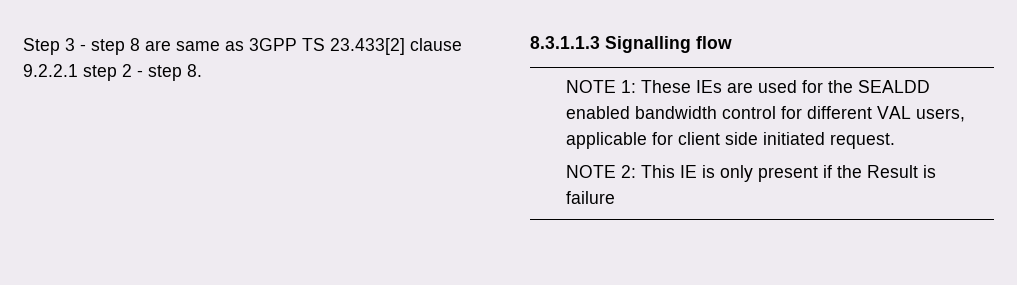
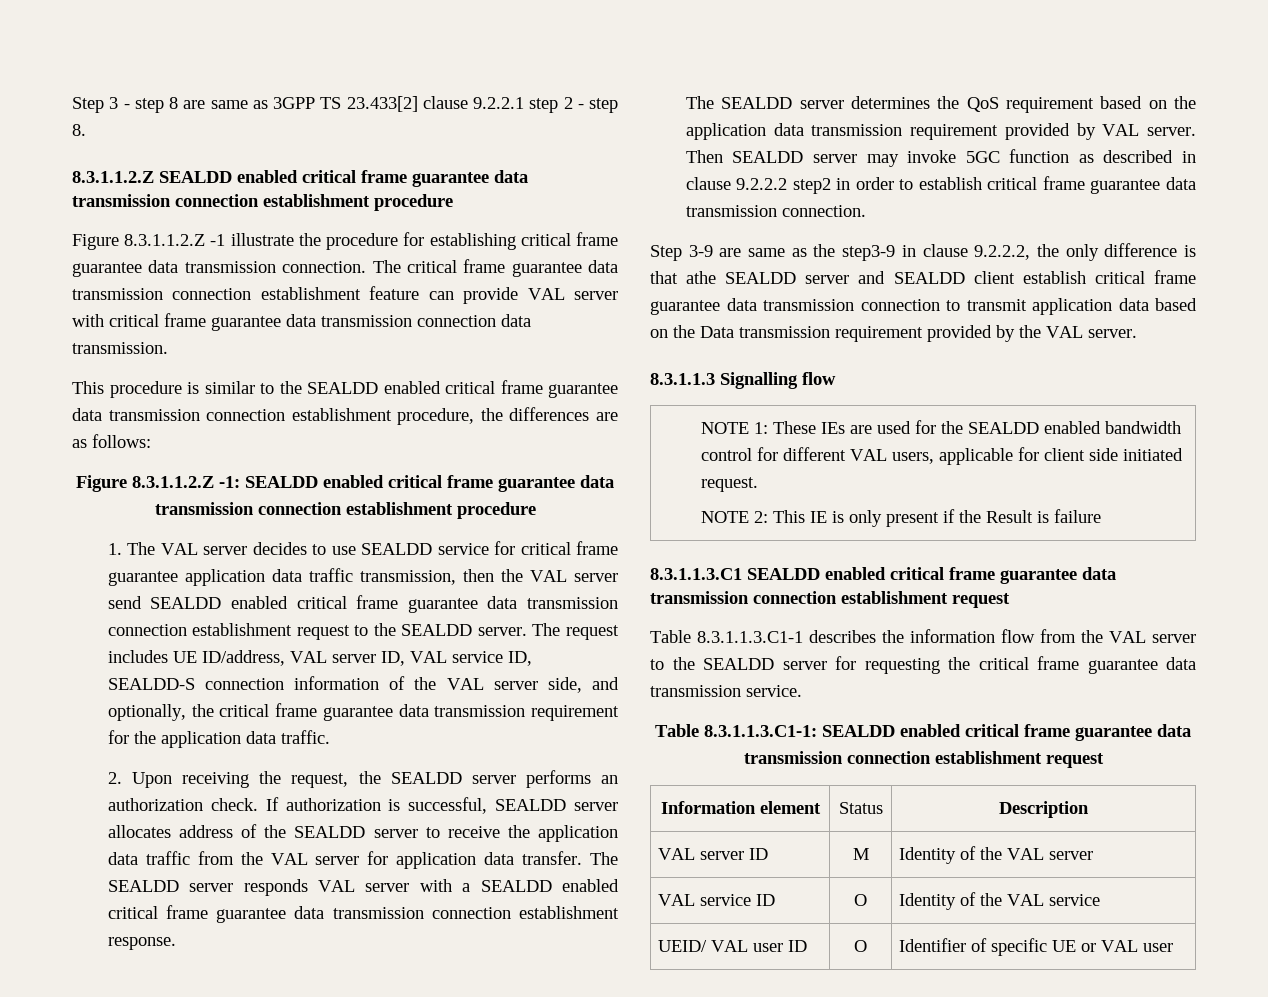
+ 8.3.1.1.2.Z SEALDD enabled critical frame guarantee data transmission connection establishment procedure
+ Figure 8.3.1.1.2.Z -1 illustrate the procedure for establishing critical frame guarantee data transmission connection. The critical frame guarantee data transmission connection establishment feature can provide VAL server with critical frame guarantee data transmission connection data transmission.
+ This procedure is similar to the SEALDD enabled critical frame guarantee data transmission connection establishment procedure, the differences are as follows:
+ Figure 8.3.1.1.2.Z -1: SEALDD enabled critical frame guarantee data transmission connection establishment procedure
+ 1. The VAL server decides to use SEALDD service for critical frame guarantee application data traffic transmission, then the VAL server send SEALDD enabled critical frame guarantee data transmission connection establishment request to the SEALDD server. The request includes UE ID/address, VAL server ID, VAL service ID, SEALDD-S connection information of the VAL server side, and optionally, the critical frame guarantee data transmission requirement for the application data traffic.
+ 2. Upon receiving the request, the SEALDD server performs an authorization check. If authorization is successful, SEALDD server allocates address of the SEALDD server to receive the application data traffic from the VAL server for application data transfer. The SEALDD server responds VAL server with a SEALDD enabled critical frame guarantee data transmission connection establishment response.
+ The SEALDD server determines the QoS requirement based on the application data transmission requirement provided by VAL server. Then SEALDD server may invoke 5GC function as described in clause 9.2.2.2 step2 in order to establish critical frame guarantee data transmission connection.
+ Step 3-9 are same as the step3-9 in clause 9.2.2.2, the only difference is that athe SEALDD server and SEALDD client establish critical frame guarantee data transmission connection to transmit application data based on the Data transmission requirement provided by the VAL server.
+ 8.3.1.1.3.C1 SEALDD enabled critical frame guarantee data transmission connection establishment request
+ Table 8.3.1.1.3.C1-1 describes the information flow from the VAL server to the SEALDD server for requesting the critical frame guarantee data transmission service.
+ Table 8.3.1.1.3.C1-1: SEALDD enabled critical frame guarantee data transmission connection establishment request
+ Information element | Status | Description
+ VAL server ID | M | Identity of the VAL server
+ VAL service ID | O | Identity of the VAL service
+ UEID/ VAL user ID | O | Identifier of specific UE or VAL user

